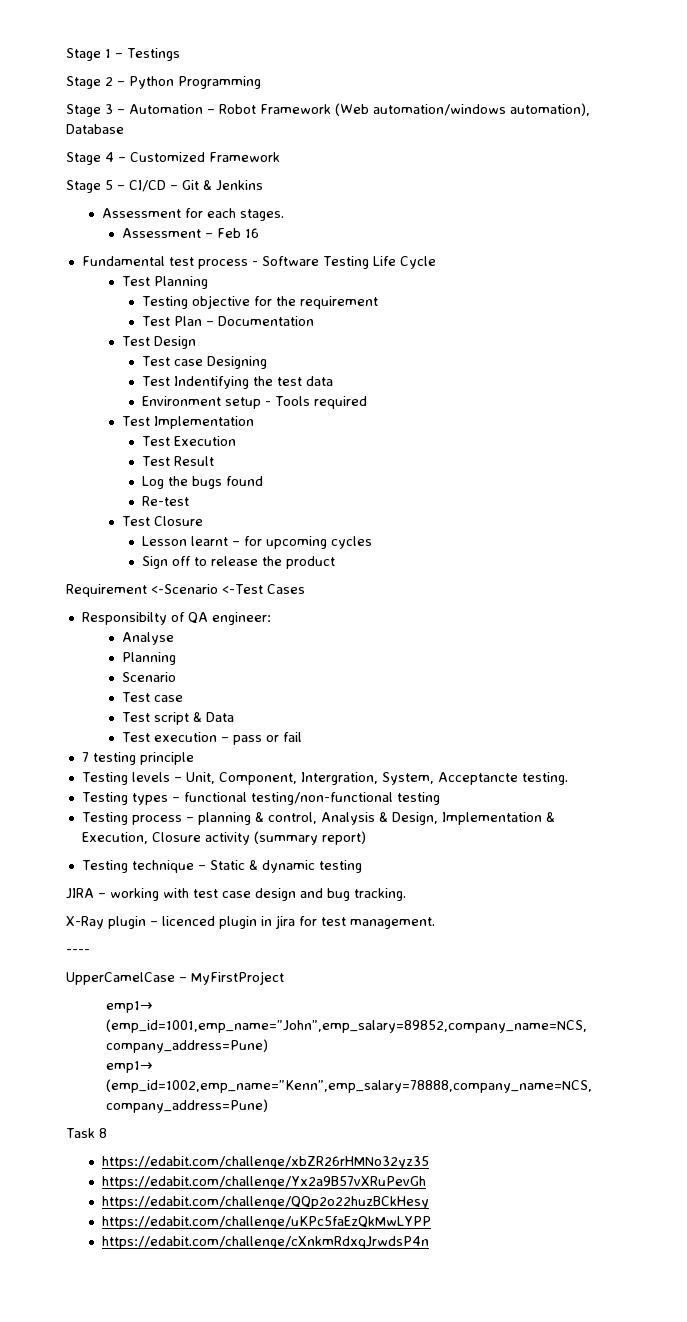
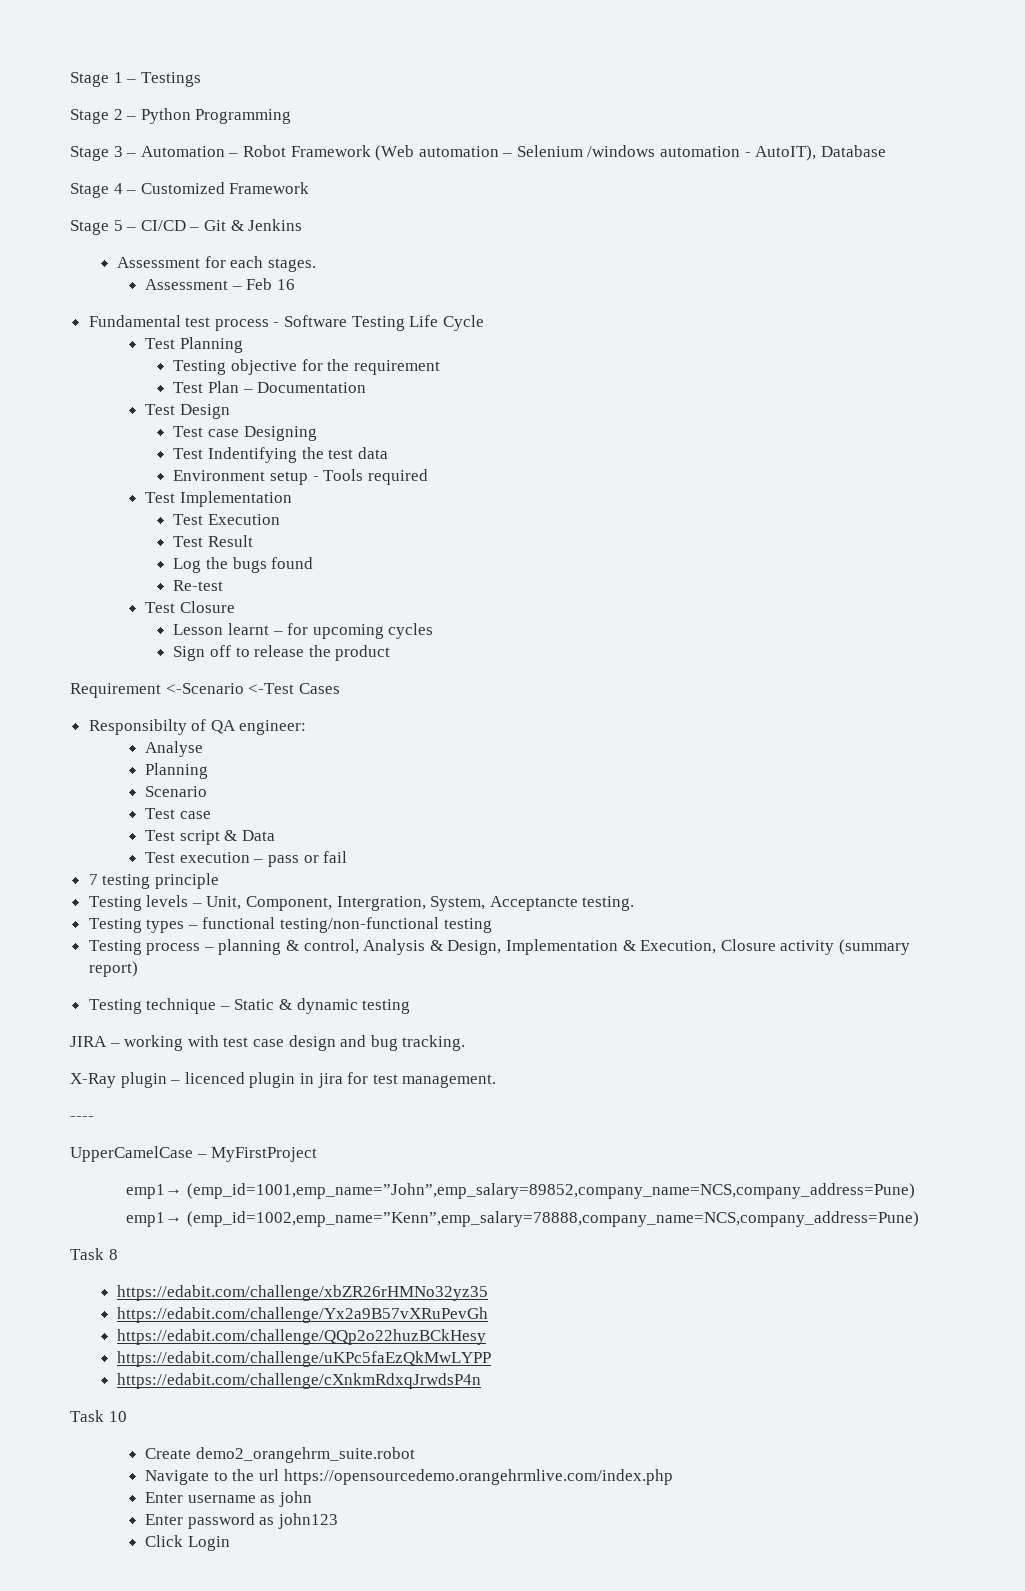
- Stage 3 – Automation – Robot Framework (Web automation/windows automation), Database
+ Stage 3 – Automation – Robot Framework (Web automation – Selenium /windows automation - AutoIT), Database
+ Task 10
+ Create demo2_orangehrm_suite.robot
+ Navigate to the url https://opensourcedemo.orangehrmlive.com/index.php
+ Enter username as john
+ Enter password as john123
+ Click Login

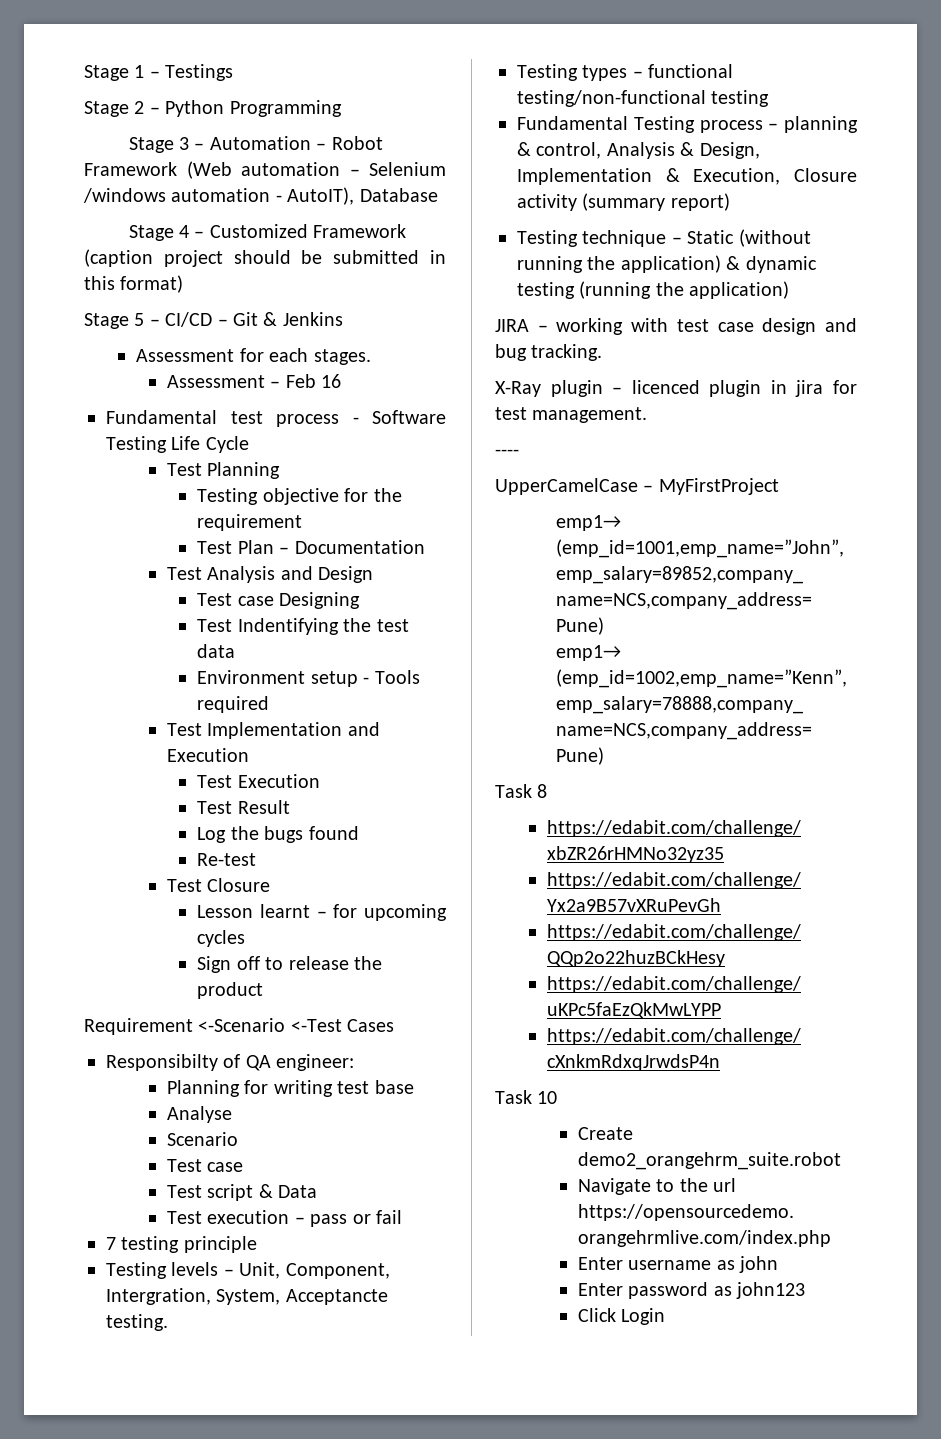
- Stage 4 – Customized Framework
+ Stage 4 – Customized Framework (caption project should be submitted in this format)
- Test Design
+ Test Analysis and Design
- Test Implementation
+ Test Implementation and Execution
+ Planning for writing test base
  Analyse
- Planning
- Testing process – planning & control, Analysis & Design, Implementation & Execution, Closure activity (summary report)
+ Fundamental Testing process – planning & control, Analysis & Design, Implementation & Execution, Closure activity (summary report)
- Testing technique – Static & dynamic testing
+ Testing technique – Static (without running the application) & dynamic testing (running the application)

